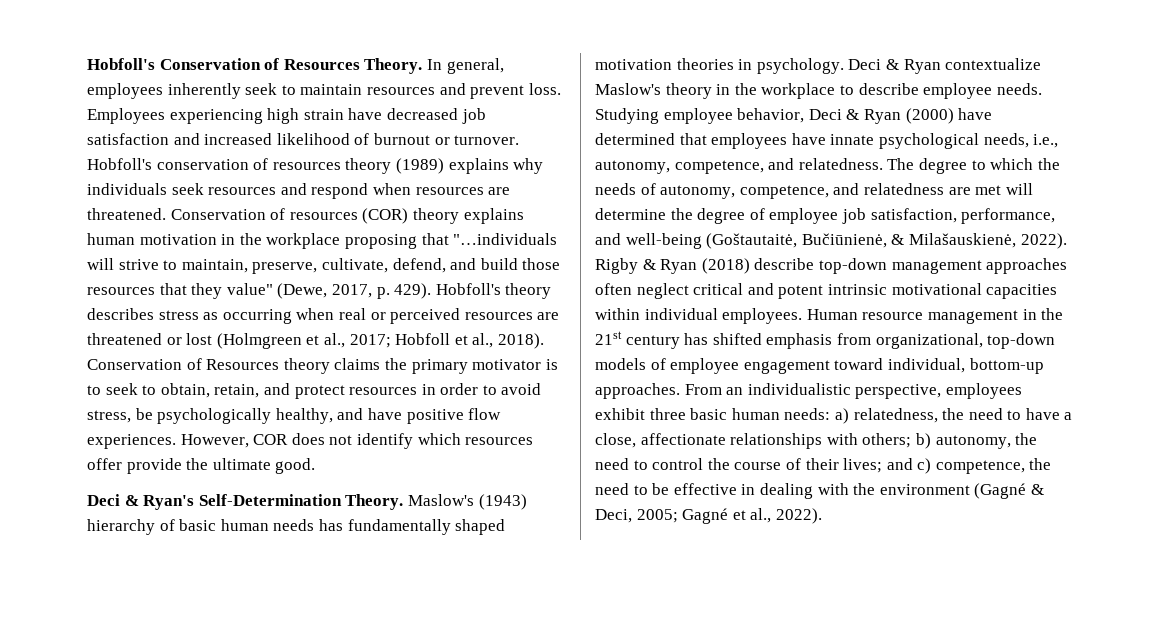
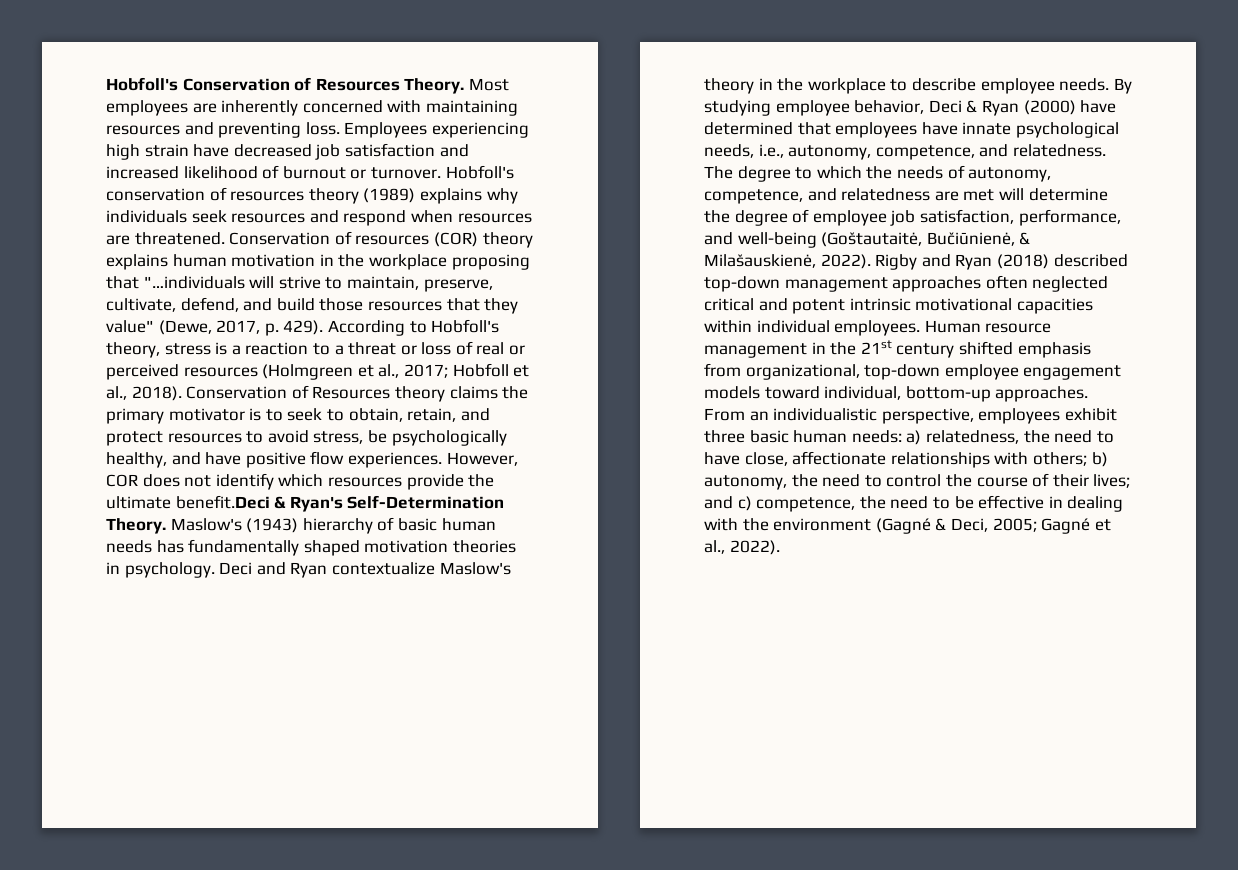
- In general, employees inherently seek to maintain resources and prevent loss.
+ Most employees are inherently concerned with maintaining resources and preventing loss.
- Hobfoll's theory describes stress as occurring when real or perceived resources are threatened or lost (Holmgreen et al., 2017; Hobfoll et al., 2018).
+ According to Hobfoll's theory, stress is a reaction to a threat or loss of real or perceived resources (Holmgreen et al., 2017; Hobfoll et al., 2018).
- Conservation of Resources theory claims the primary motivator is to seek to obtain, retain, and protect resources in order to avoid stress, be psychologically healthy, and have positive flow experiences.
+ Conservation of Resources theory claims the primary motivator is to seek to obtain, retain, and protect resources to avoid stress, be psychologically healthy, and have positive flow experiences.
- However, COR does not identify which resources offer provide the ultimate good.
- Deci & Ryan's Self-Determination Theory.
+ However, COR does not identify which resources provide the ultimate benefit.Deci & Ryan's Self-Determination Theory.
- Deci & Ryan contextualize Maslow's theory in the workplace to describe employee needs.
+ Deci and Ryan contextualize Maslow's theory in the workplace to describe employee needs.
- Studying employee behavior, Deci & Ryan (2000) have determined that employees have innate psychological needs, i.e., autonomy, competence, and relatedness.
+ By studying employee behavior, Deci & Ryan (2000) have determined that employees have innate psychological needs, i.e., autonomy, competence, and relatedness.
- Rigby & Ryan (2018) describe top-down management approaches often neglect critical and potent intrinsic motivational capacities within individual employees.
+ Rigby and Ryan (2018) described top-down management approaches often neglected critical and potent intrinsic motivational capacities within individual employees.
- Human resource management in the 21st century has shifted emphasis from organizational, top-down models of employee engagement toward individual, bottom-up approaches.
+ Human resource management in the 21st century shifted emphasis from organizational, top-down employee engagement models toward individual, bottom-up approaches.
- From an individualistic perspective, employees exhibit three basic human needs: a) relatedness, the need to have a close, affectionate relationships with others; b) autonomy, the need to control the course of their lives; and c) competence, the need to be effective in dealing with the environment (Gagné & Deci, 2005; Gagné et al., 2022).
+ From an individualistic perspective, employees exhibit three basic human needs: a) relatedness, the need to have close, affectionate relationships with others; b) autonomy, the need to control the course of their lives; and c) competence, the need to be effective in dealing with the environment (Gagné & Deci, 2005; Gagné et al., 2022).

